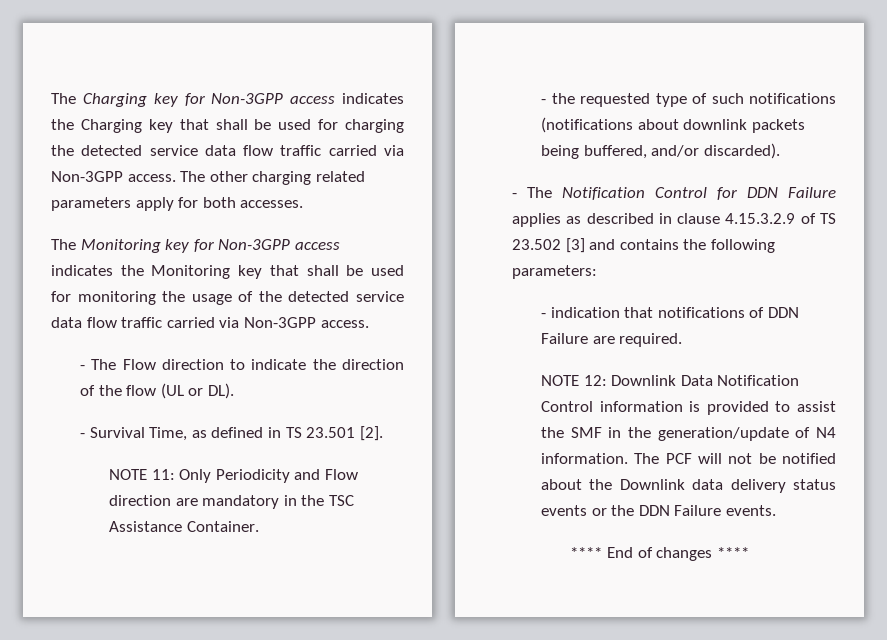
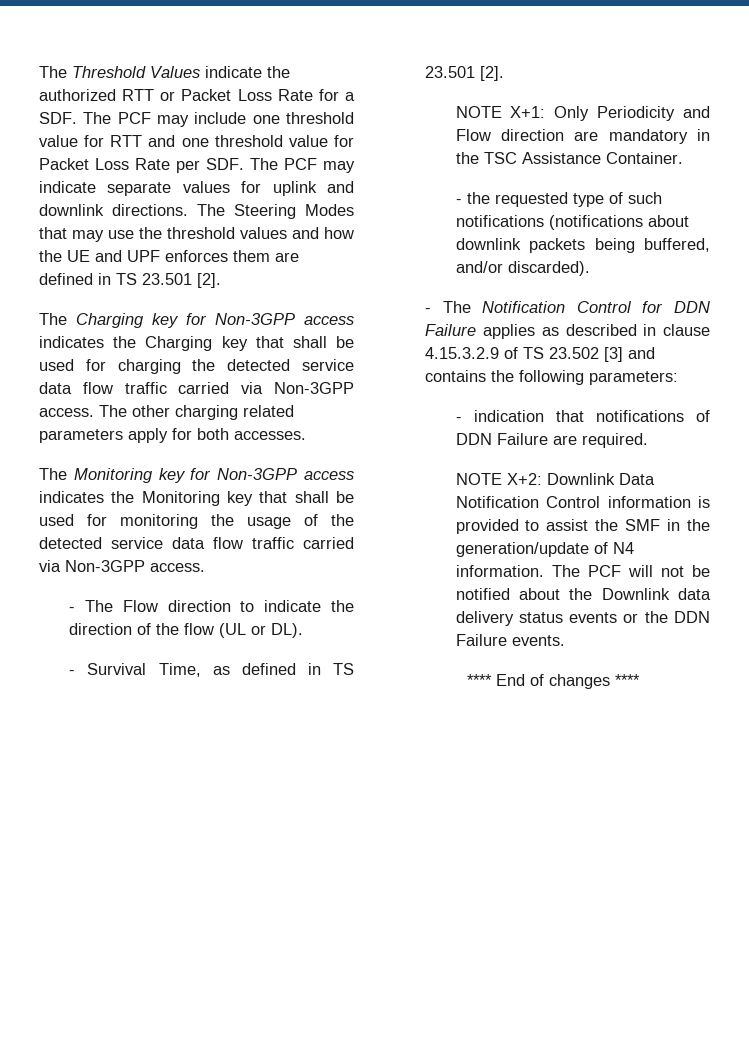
+ The Threshold Values indicate the authorized RTT or Packet Loss Rate for a SDF. The PCF may include one threshold value for RTT and one threshold value for Packet Loss Rate per SDF. The PCF may indicate separate values for uplink and downlink directions. The Steering Modes that may use the threshold values and how the UE and UPF enforces them are defined in TS 23.501 [2].
- NOTE 11: Only Periodicity and Flow direction are mandatory in the TSC Assistance Container.
+ NOTE X+1: Only Periodicity and Flow direction are mandatory in the TSC Assistance Container.
- NOTE 12: Downlink Data Notification Control information is provided to assist the SMF in the generation/update of N4 information.
+ NOTE X+2: Downlink Data Notification Control information is provided to assist the SMF in the generation/update of N4 information.

